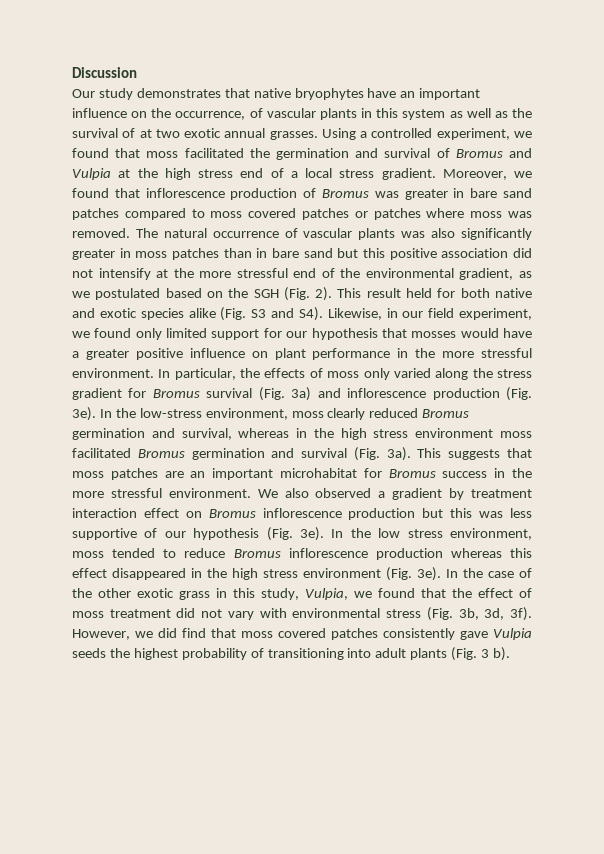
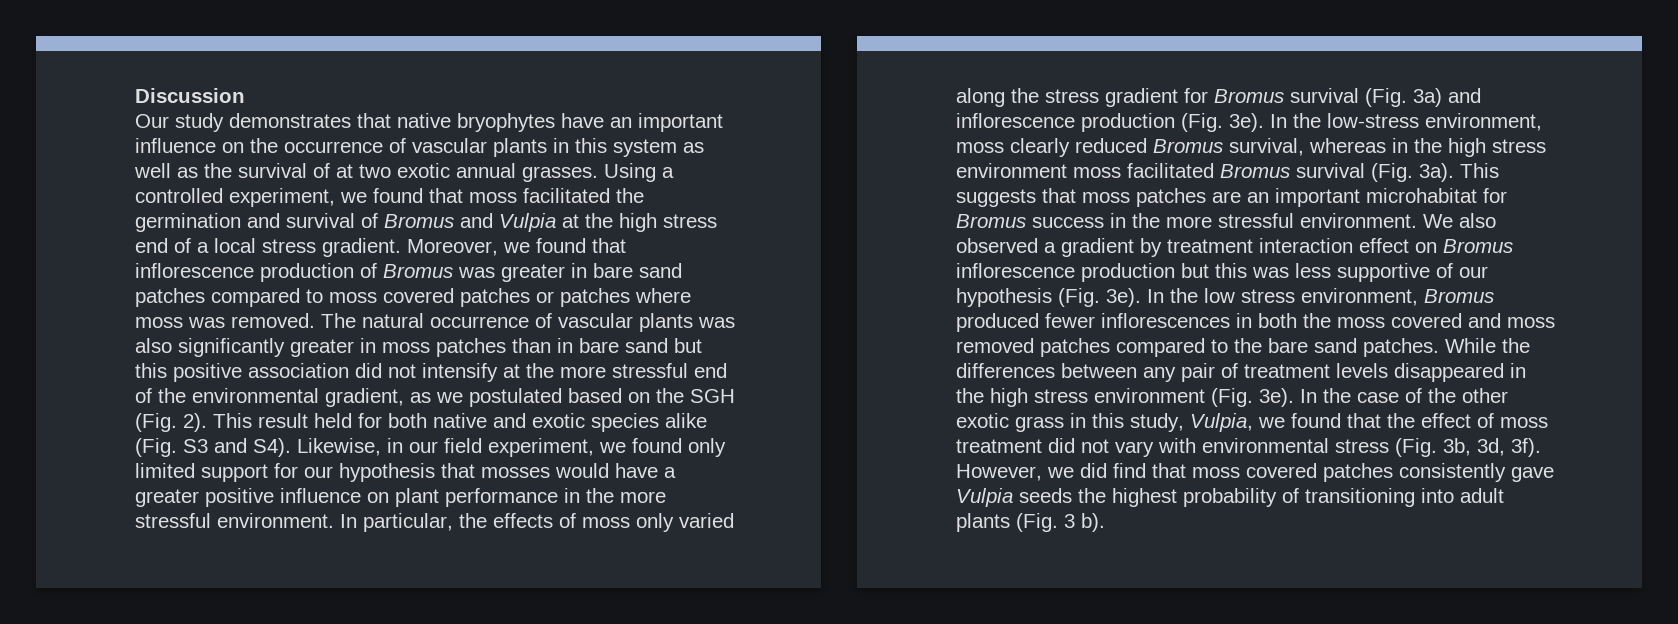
- Our study demonstrates that native bryophytes have an important influence on the occurrence, of vascular plants in this system as well as the survival of at two exotic annual grasses.
+ Our study demonstrates that native bryophytes have an important influence on the occurrence of vascular plants in this system as well as the survival of at two exotic annual grasses.
- In the low-stress environment, moss clearly reduced Bromus germination and survival, whereas in the high stress environment moss facilitated Bromus germination and survival (Fig. 3a).
+ In the low-stress environment, moss clearly reduced Bromus survival, whereas in the high stress environment moss facilitated Bromus survival (Fig. 3a).
- In the low stress environment, moss tended to reduce Bromus inflorescence production whereas this effect disappeared in the high stress environment (Fig. 3e).
+ In the low stress environment, Bromus produced fewer inflorescences in both the moss covered and moss removed patches compared to the bare sand patches. While the differences between any pair of treatment levels disappeared in the high stress environment (Fig. 3e).

